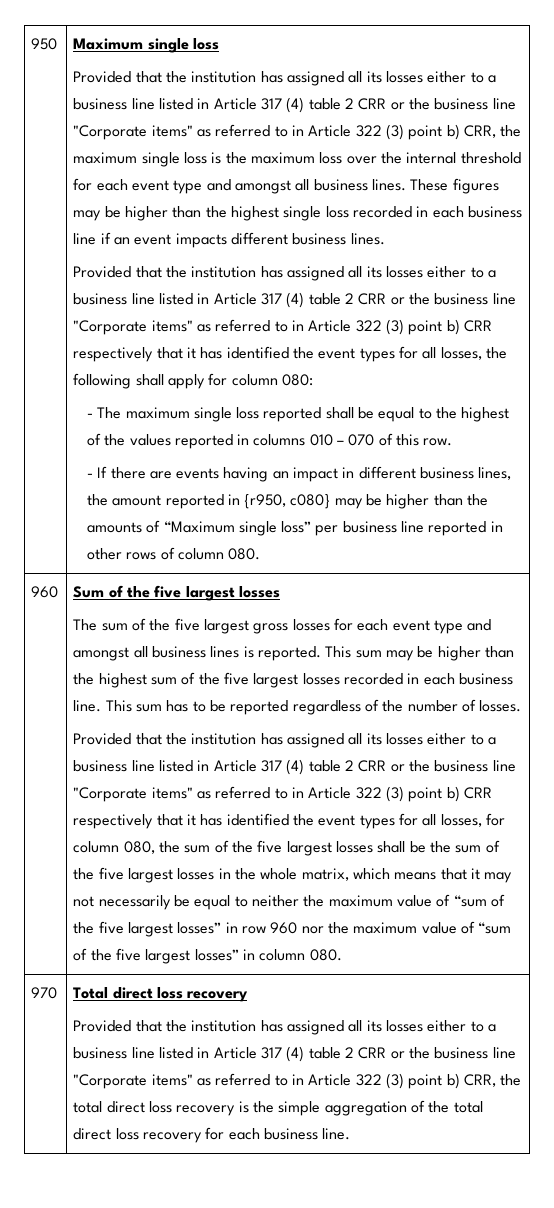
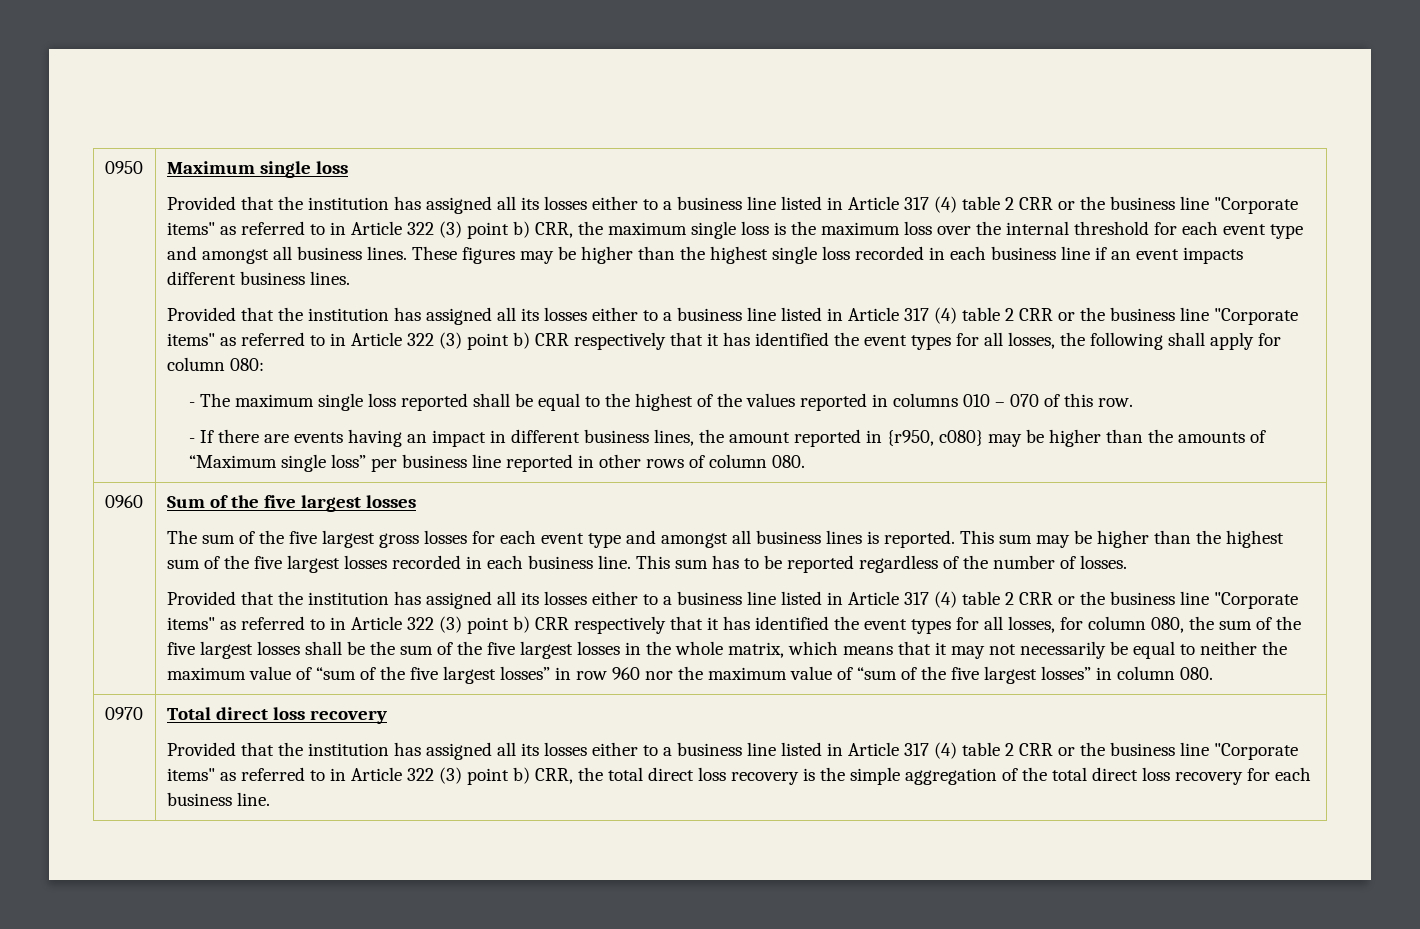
- 950
+ 0950
  - If there are events having an impact in different business lines, the amount reported in {r950, c080} may be higher than the amounts of “Maximum single loss” per business line reported in other rows of column 080.
- 960
+ 0960
- 970
+ 0970

